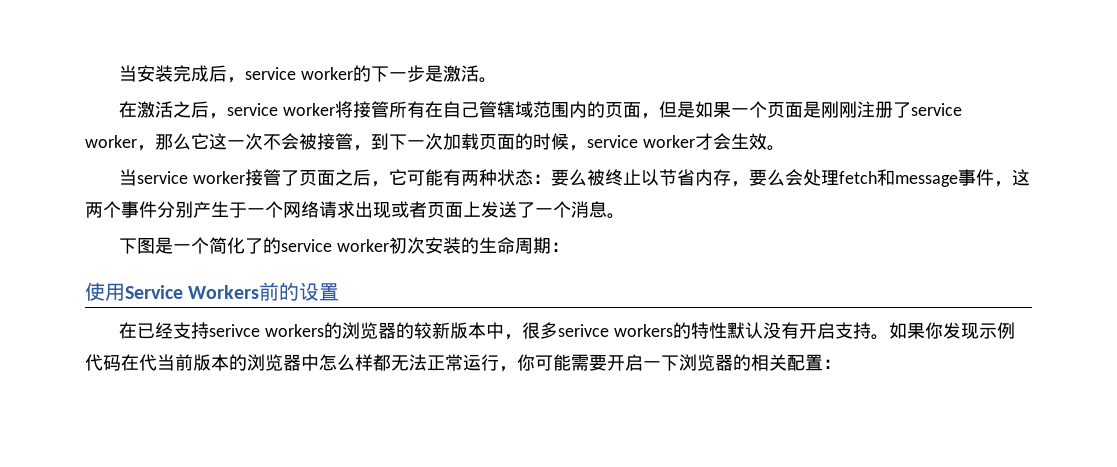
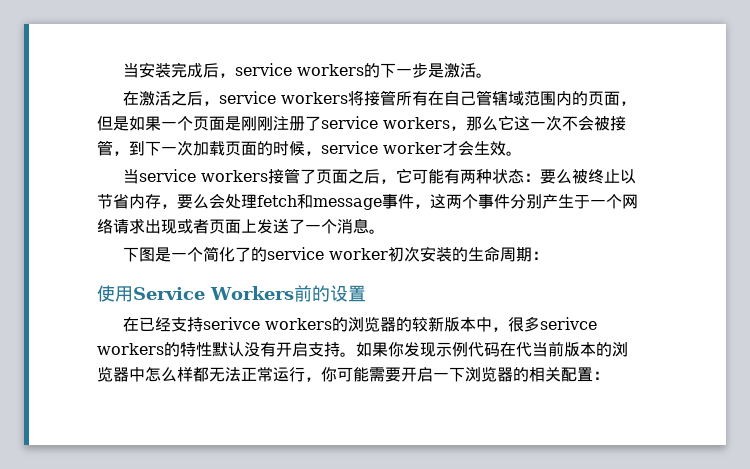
- 当安装完成后，service worker的下一步是激活。
+ 当安装完成后，service workers的下一步是激活。
- 在激活之后，service worker将接管所有在自己管辖域范围内的页面，但是如果一个页面是刚刚注册了service worker，那么它这一次不会被接管，到下一次加载页面的时候，service worker才会生效。
+ 在激活之后，service workers将接管所有在自己管辖域范围内的页面，但是如果一个页面是刚刚注册了service workers，那么它这一次不会被接管，到下一次加载页面的时候，service worker才会生效。
- 当service worker接管了页面之后，它可能有两种状态：要么被终止以节省内存，要么会处理fetch和message事件，这两个事件分别产生于一个网络请求出现或者页面上发送了一个消息。
+ 当service workers接管了页面之后，它可能有两种状态：要么被终止以节省内存，要么会处理fetch和message事件，这两个事件分别产生于一个网络请求出现或者页面上发送了一个消息。

